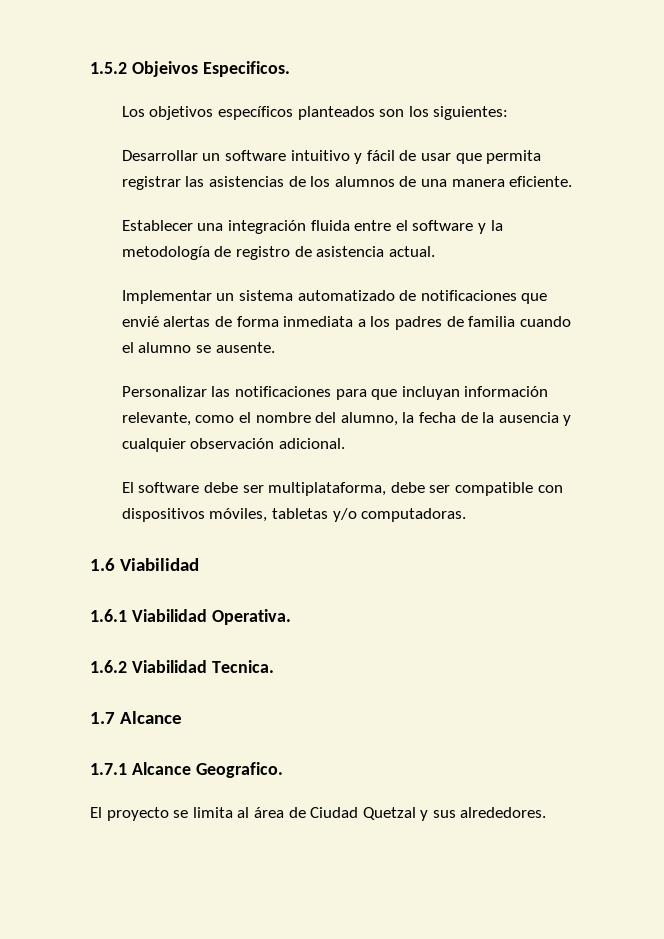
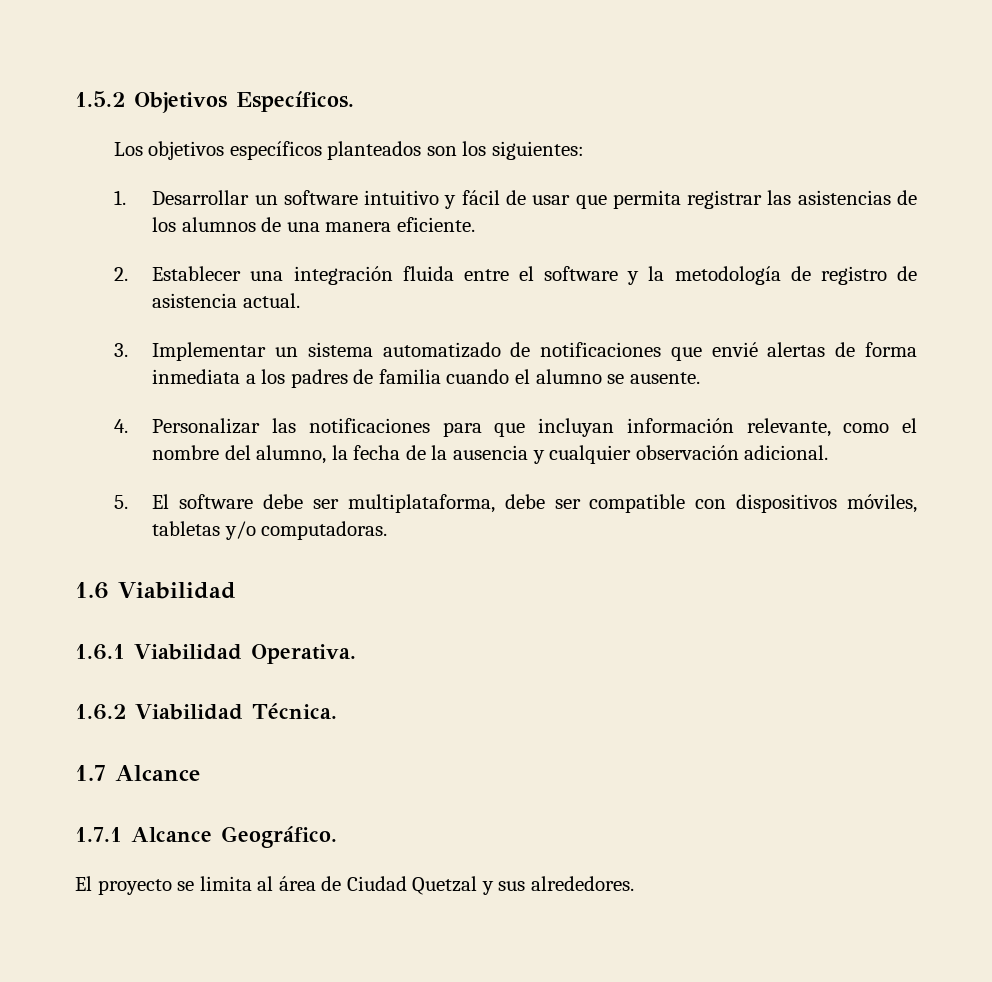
- 1.5.2 Objeivos Especificos.
+ 1.5.2 Objetivos Específicos.
- Desarrollar un software intuitivo y fácil de usar que permita registrar las asistencias de los alumnos de una manera eficiente.
+ 1. Desarrollar un software intuitivo y fácil de usar que permita registrar las asistencias de los alumnos de una manera eficiente.
- Establecer una integración fluida entre el software y la metodología de registro de asistencia actual.
+ 2. Establecer una integración fluida entre el software y la metodología de registro de asistencia actual.
- Implementar un sistema automatizado de notificaciones que envié alertas de forma inmediata a los padres de familia cuando el alumno se ausente.
+ 3. Implementar un sistema automatizado de notificaciones que envié alertas de forma inmediata a los padres de familia cuando el alumno se ausente.
- Personalizar las notificaciones para que incluyan información relevante, como el nombre del alumno, la fecha de la ausencia y cualquier observación adicional.
+ 4. Personalizar las notificaciones para que incluyan información relevante, como el nombre del alumno, la fecha de la ausencia y cualquier observación adicional.
- El software debe ser multiplataforma, debe ser compatible con dispositivos móviles, tabletas y/o computadoras.
+ 5. El software debe ser multiplataforma, debe ser compatible con dispositivos móviles, tabletas y/o computadoras.
- 1.6.2 Viabilidad Tecnica.
+ 1.6.2 Viabilidad Técnica.
- 1.7.1 Alcance Geografico.
+ 1.7.1 Alcance Geográfico.

